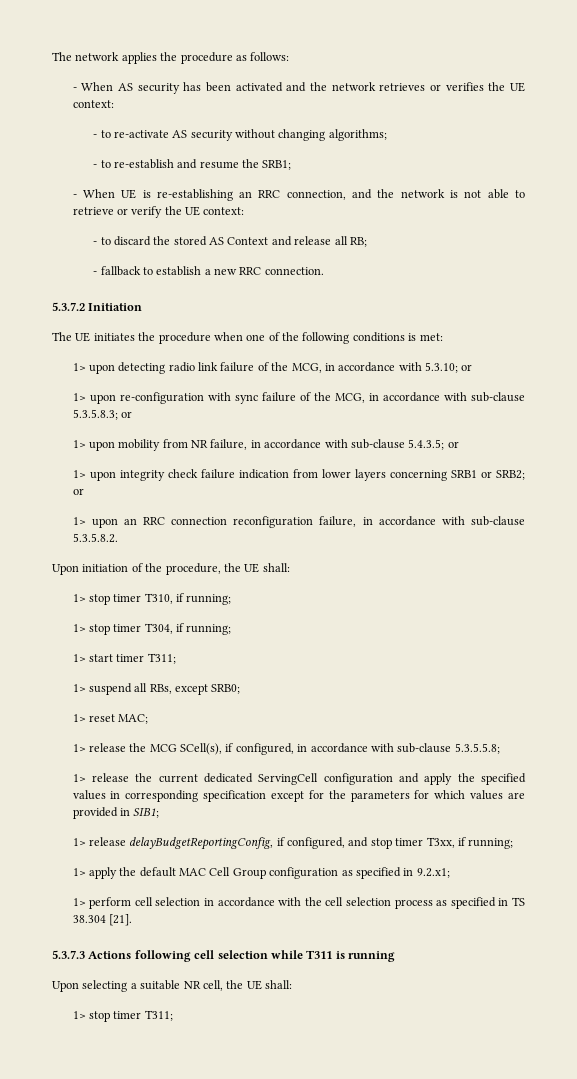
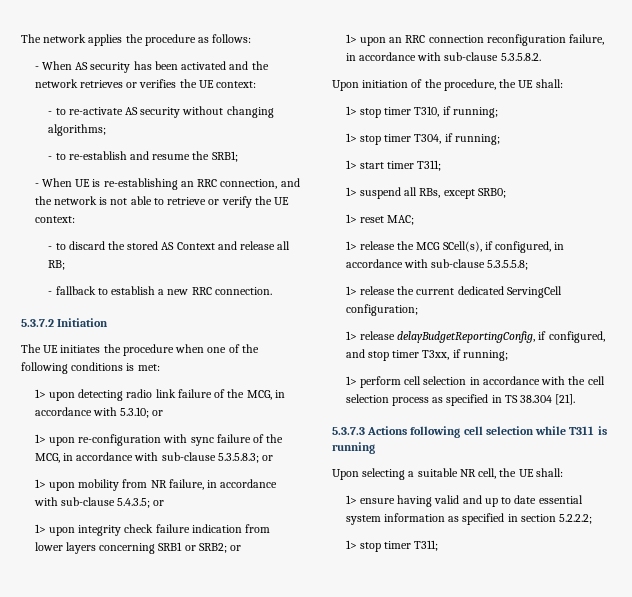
- 1> release the current dedicated ServingCell configuration and apply the specified values in corresponding specification except for the parameters for which values are provided in SIB1;
+ 1> release the current dedicated ServingCell configuration;
- 1> apply the default MAC Cell Group configuration as specified in 9.2.x1;
+ 1> ensure having valid and up to date essential system information as specified in section 5.2.2.2;

